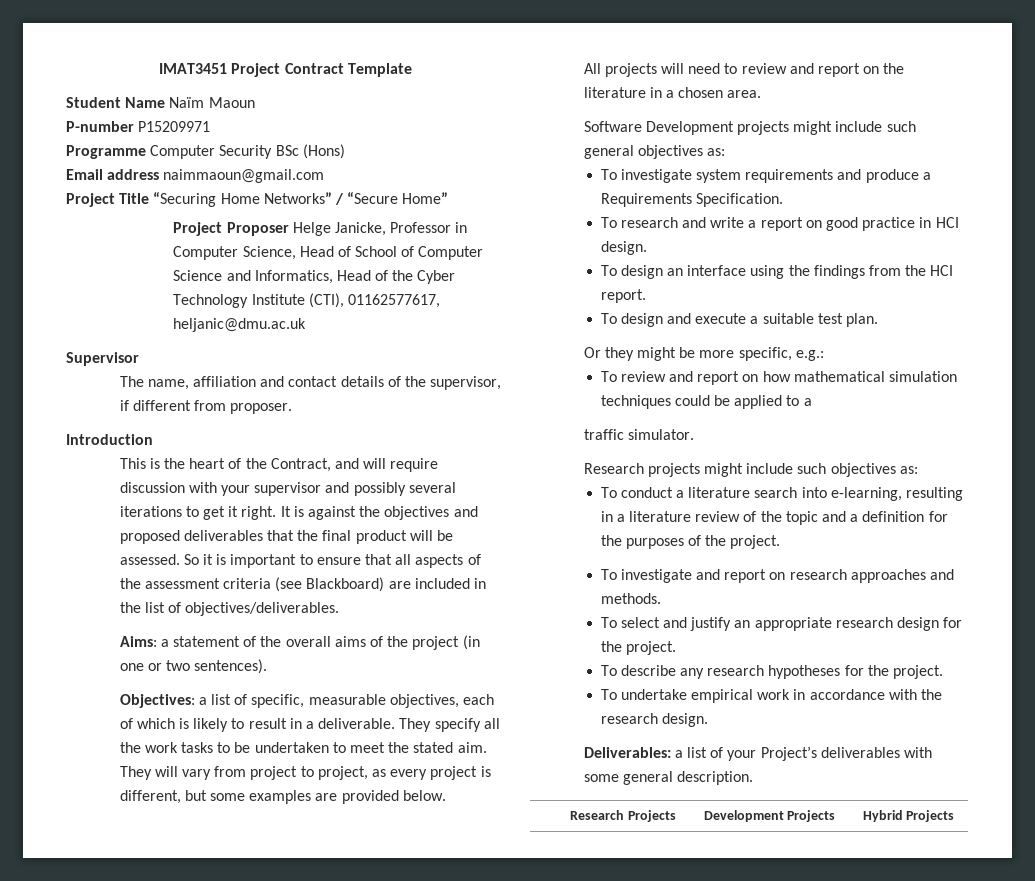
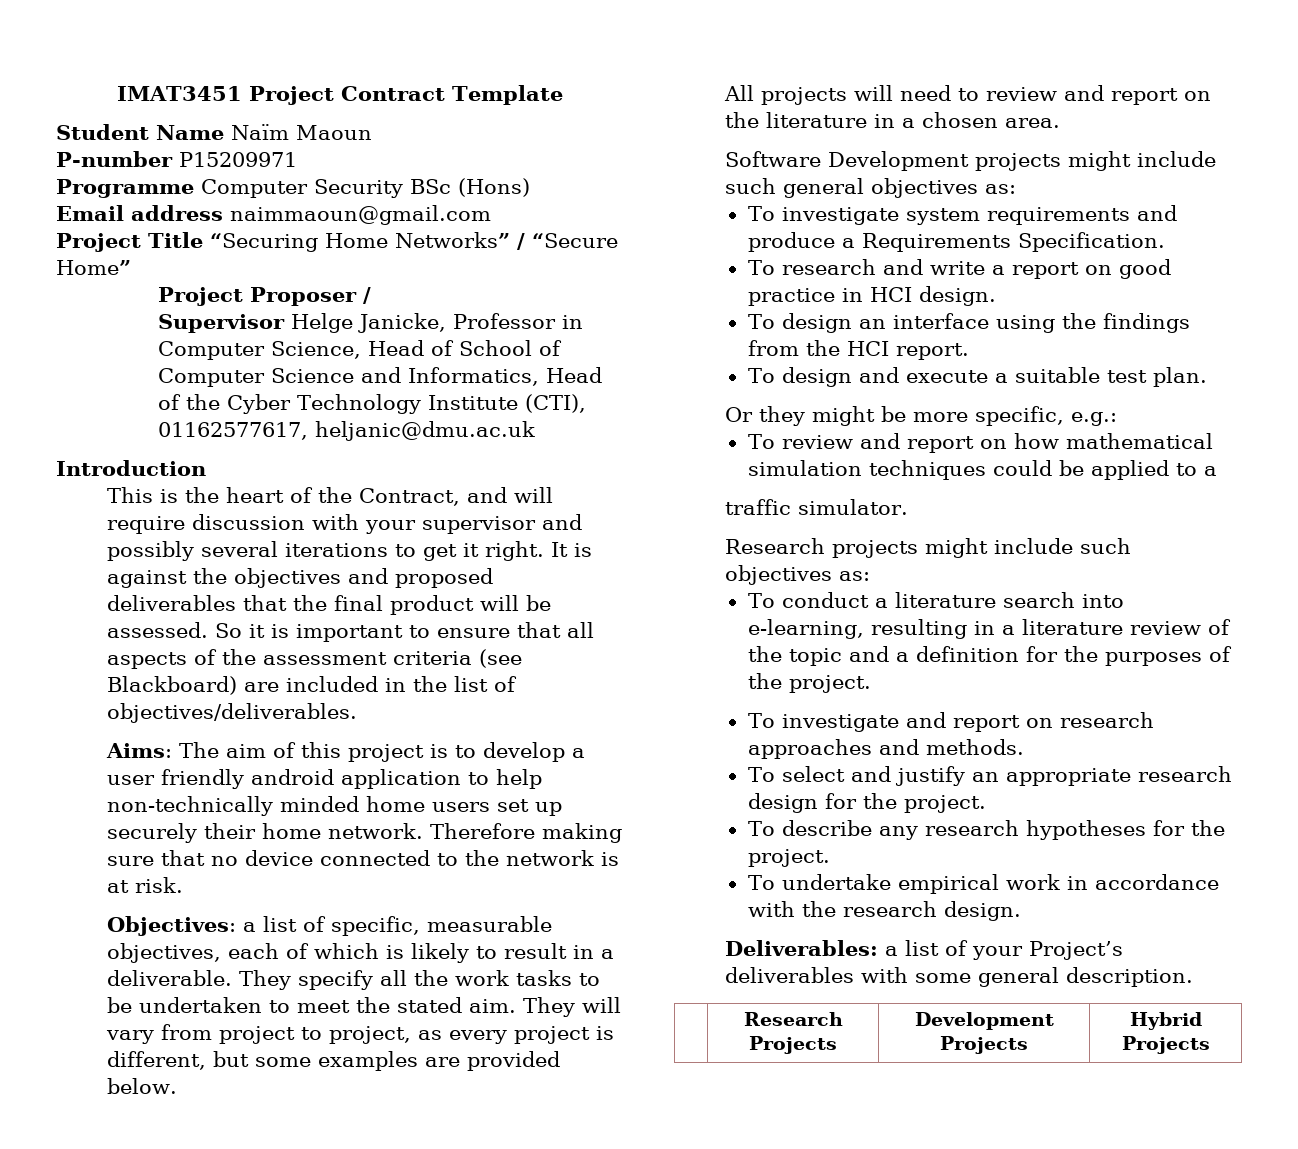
- Project Proposer Helge Janicke, Professor in Computer Science, Head of School of Computer Science and Informatics, Head of the Cyber Technology Institute (CTI), 01162577617, heljanic@dmu.ac.uk
+ Project Proposer /
+ Supervisor Helge Janicke, Professor in Computer Science, Head of School of Computer Science and Informatics, Head of the Cyber Technology Institute (CTI), 01162577617, heljanic@dmu.ac.uk
- Supervisor
- The name, affiliation and contact details of the supervisor, if different from proposer.
- Aims: a statement of the overall aims of the project (in one or two sentences).
+ Aims: The aim of this project is to develop a user friendly android application to help non-technically minded home users set up securely their home network. Therefore making sure that no device connected to the network is at risk.

